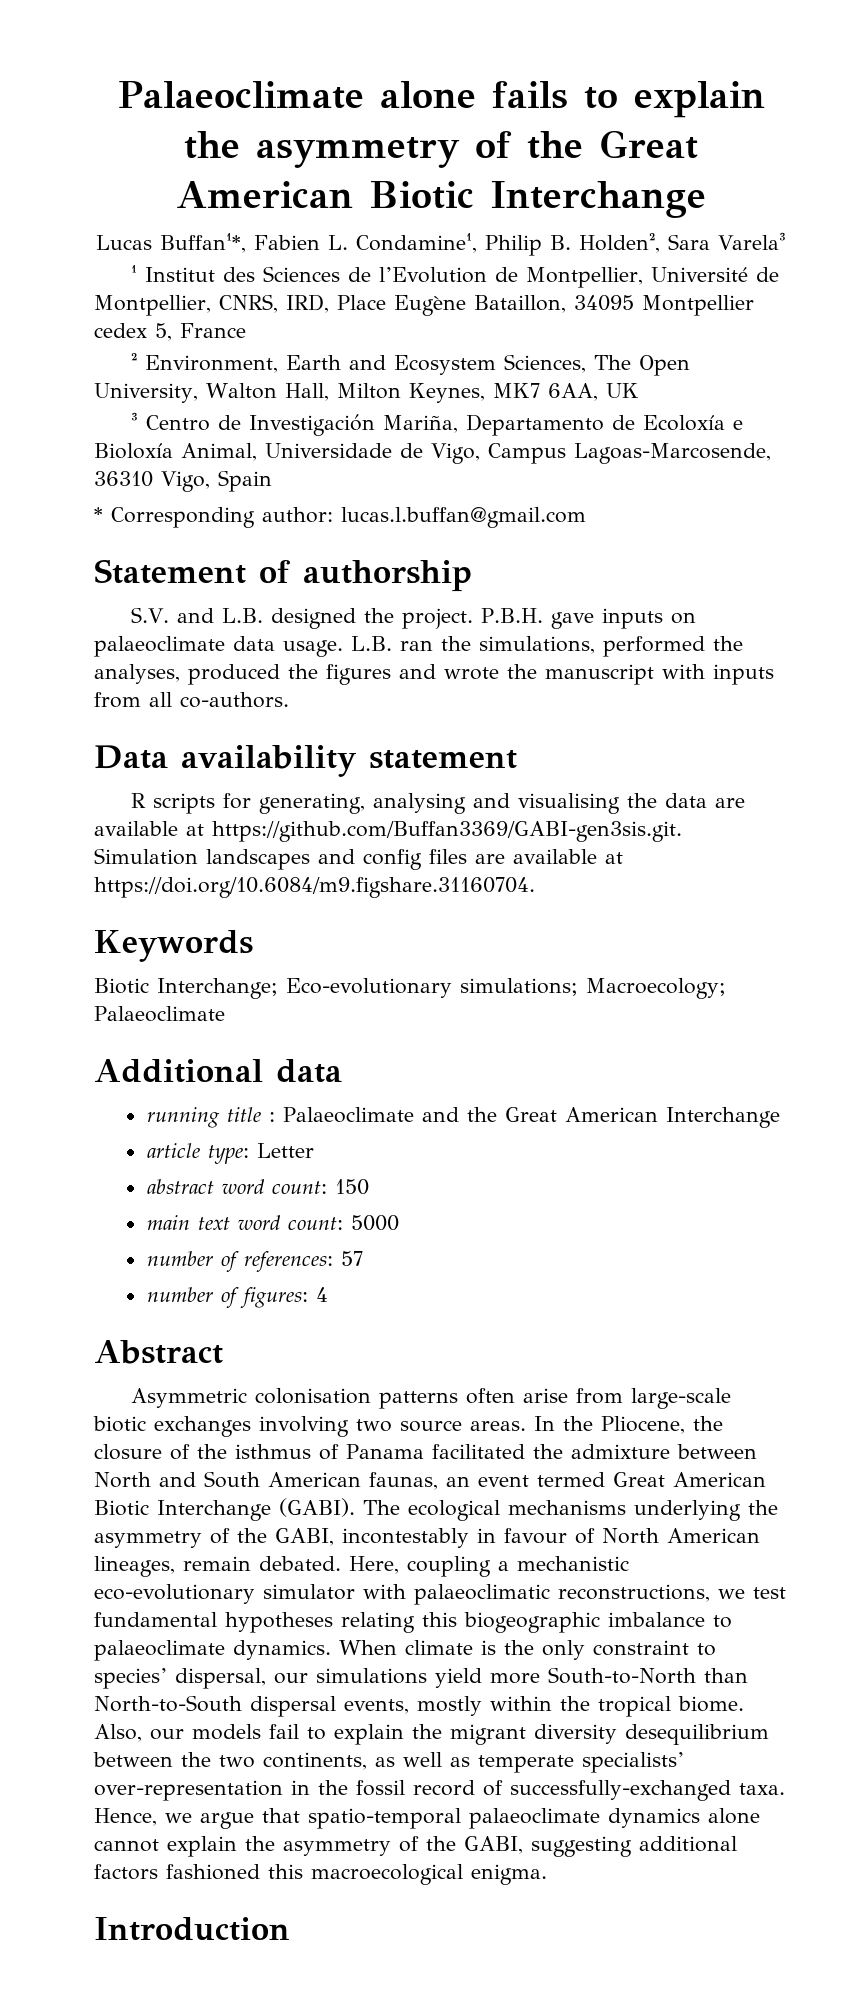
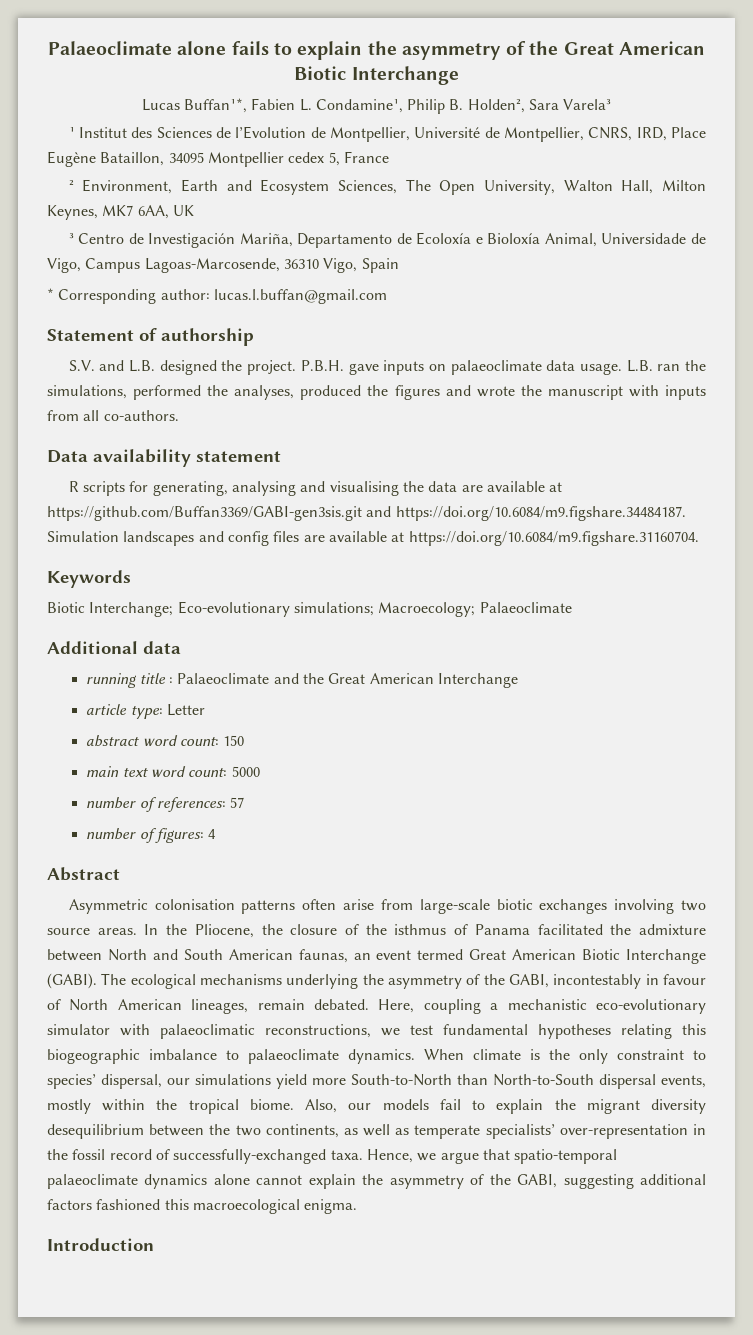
- R scripts for generating, analysing and visualising the data are available at https://github.com/Buffan3369/GABI-gen3sis.git. Simulation landscapes and config files are available at https://doi.org/10.6084/m9.figshare.31160704.
+ R scripts for generating, analysing and visualising the data are available at https://github.com/Buffan3369/GABI-gen3sis.git and https://doi.org/10.6084/m9.figshare.34484187. Simulation landscapes and config files are available at https://doi.org/10.6084/m9.figshare.31160704.

